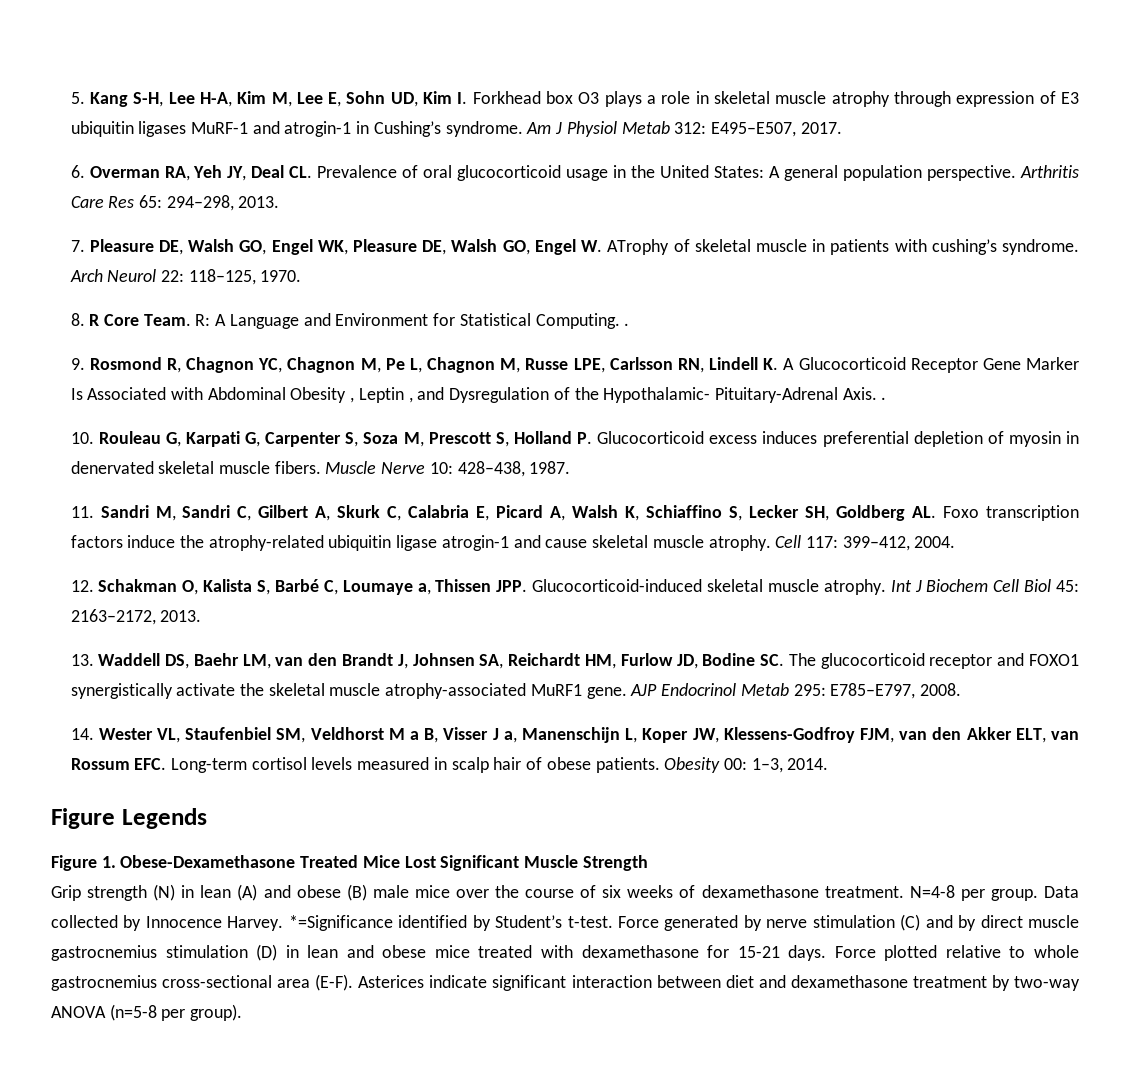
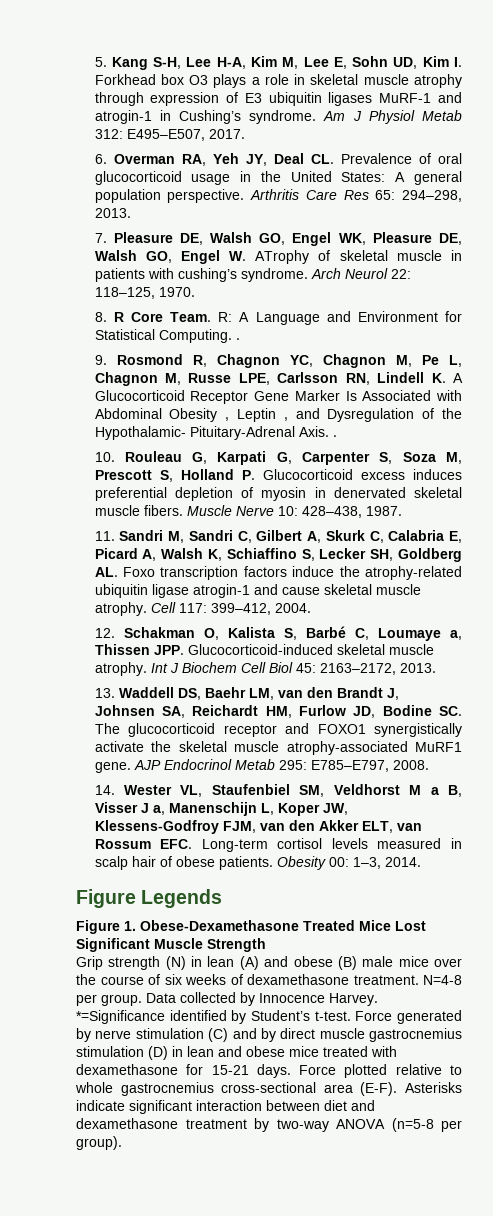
- Asterices indicate significant interaction between diet and dexamethasone treatment by two-way ANOVA (n=5-8 per group).
+ Asterisks indicate significant interaction between diet and dexamethasone treatment by two-way ANOVA (n=5-8 per group).

